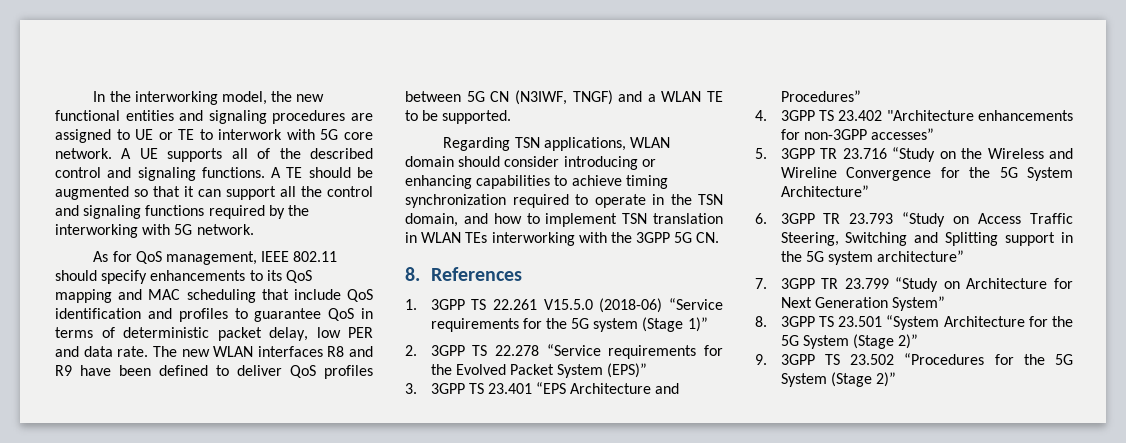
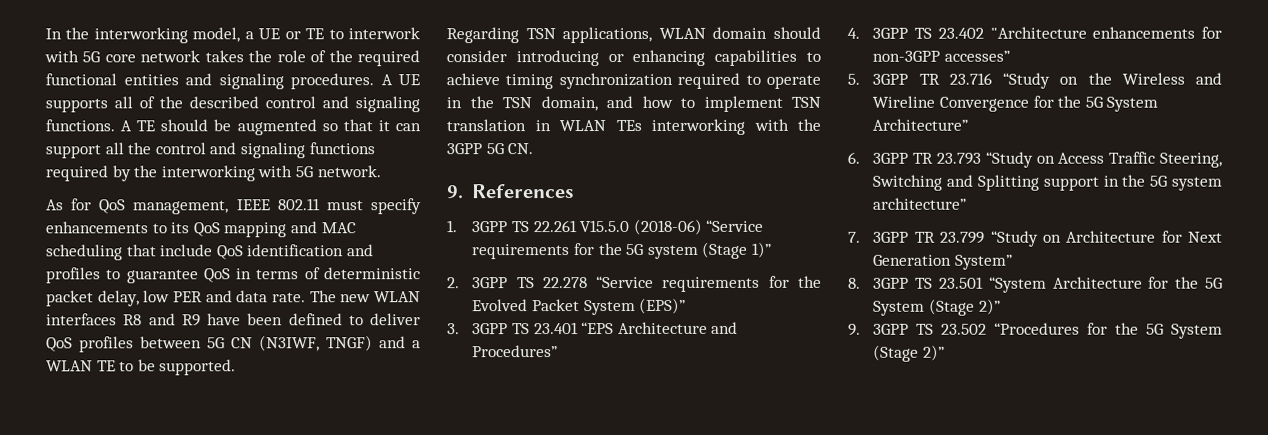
- In the interworking model, the new functional entities and signaling procedures are assigned to UE or TE to interwork with 5G core network.
+ In the interworking model, a UE or TE to interwork with 5G core network takes the role of the required functional entities and signaling procedures.
- As for QoS management, IEEE 802.11 should specify enhancements to its QoS mapping and MAC scheduling that include QoS identification and profiles to guarantee QoS in terms of deterministic packet delay, low PER and data rate.
+ As for QoS management, IEEE 802.11 must specify enhancements to its QoS mapping and MAC scheduling that include QoS identification and profiles to guarantee QoS in terms of deterministic packet delay, low PER and data rate.
- 8. References
+ 9. References

